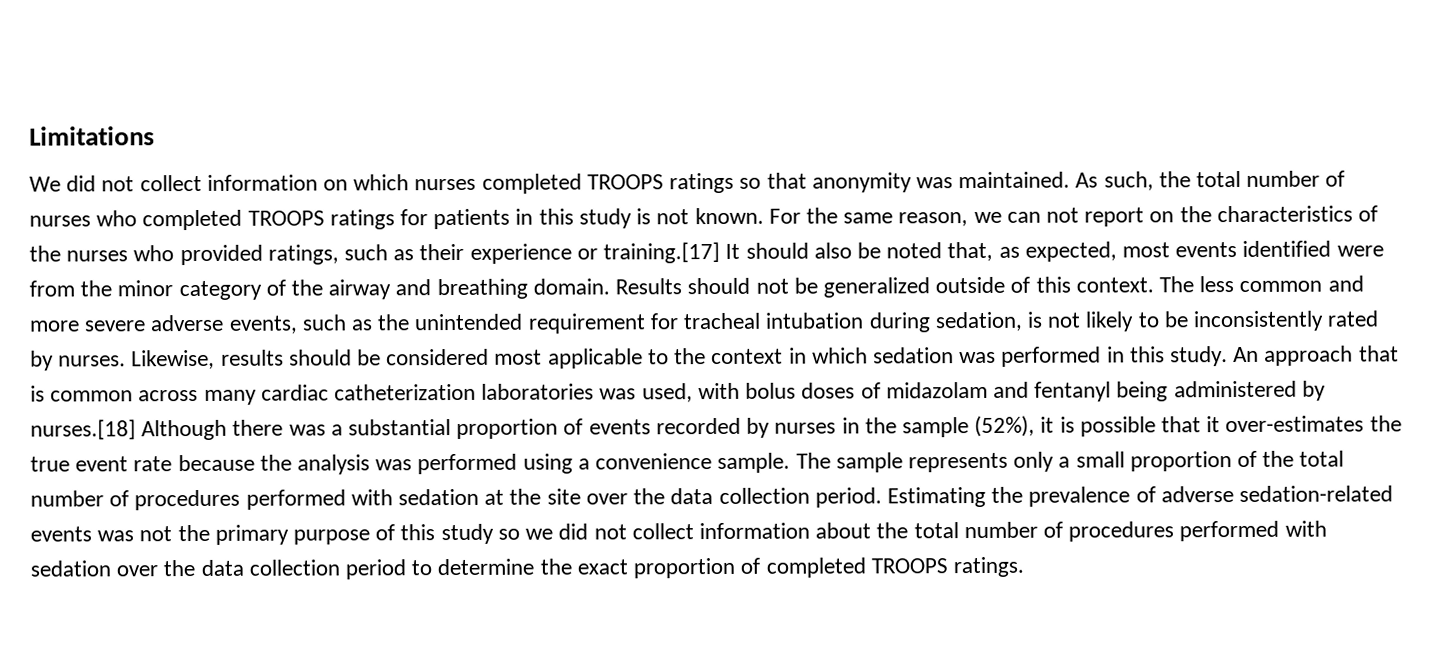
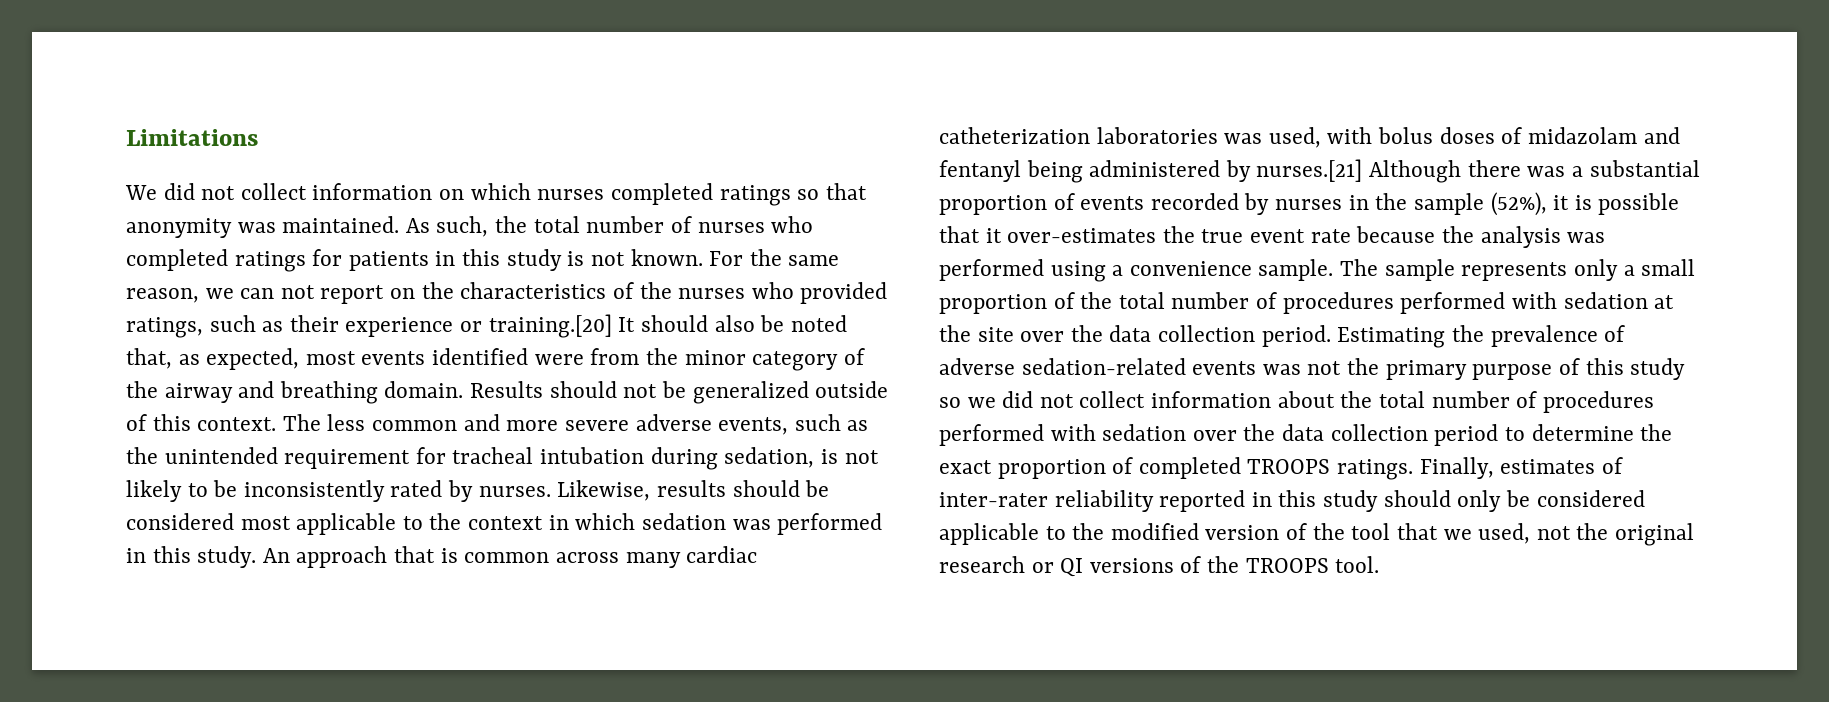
- We did not collect information on which nurses completed TROOPS ratings so that anonymity was maintained.
+ We did not collect information on which nurses completed ratings so that anonymity was maintained.
- As such, the total number of nurses who completed TROOPS ratings for patients in this study is not known.
+ As such, the total number of nurses who completed ratings for patients in this study is not known.
- For the same reason, we can not report on the characteristics of the nurses who provided ratings, such as their experience or training.[17] It should also be noted that, as expected, most events identified were from the minor category of the airway and breathing domain.
+ For the same reason, we can not report on the characteristics of the nurses who provided ratings, such as their experience or training.[20] It should also be noted that, as expected, most events identified were from the minor category of the airway and breathing domain.
- An approach that is common across many cardiac catheterization laboratories was used, with bolus doses of midazolam and fentanyl being administered by nurses.[18] Although there was a substantial proportion of events recorded by nurses in the sample (52%), it is possible that it over-estimates the true event rate because the analysis was performed using a convenience sample.
+ An approach that is common across many cardiac catheterization laboratories was used, with bolus doses of midazolam and fentanyl being administered by nurses.[21] Although there was a substantial proportion of events recorded by nurses in the sample (52%), it is possible that it over-estimates the true event rate because the analysis was performed using a convenience sample.
+ Finally, estimates of inter-rater reliability reported in this study should only be considered applicable to the modified version of the tool that we used, not the original research or QI versions of the TROOPS tool.

